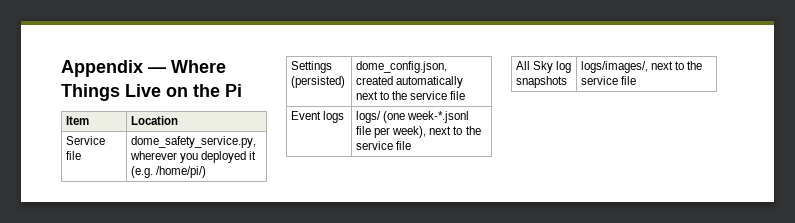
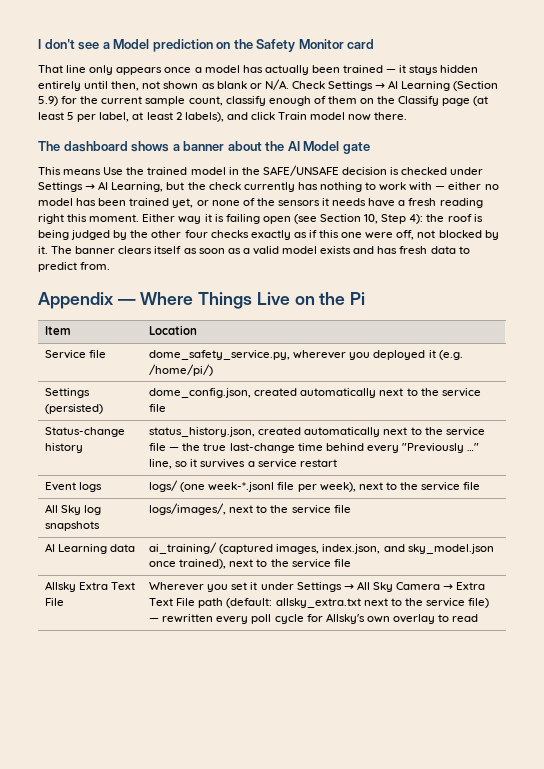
+ I don't see a Model prediction on the Safety Monitor card
+ That line only appears once a model has actually been trained — it stays hidden entirely until then, not shown as blank or N/A. Check Settings → AI Learning (Section 5.9) for the current sample count, classify enough of them on the Classify page (at least 5 per label, at least 2 labels), and click Train model now there.
+ The dashboard shows a banner about the AI Model gate
+ This means Use the trained model in the SAFE/UNSAFE decision is checked under Settings → AI Learning, but the check currently has nothing to work with — either no model has been trained yet, or none of the sensors it needs have a fresh reading right this moment. Either way it is failing open (see Section 10, Step 4): the roof is being judged by the other four checks exactly as if this one were off, not blocked by it. The banner clears itself as soon as a valid model exists and has fresh data to predict from.
+ Status-change history | status_history.json, created automatically next to the service file — the true last-change time behind every "Previously …" line, so it survives a service restart
+ AI Learning data | ai_training/ (captured images, index.json, and sky_model.json once trained), next to the service file
+ Allsky Extra Text File | Wherever you set it under Settings → All Sky Camera → Extra Text File path (default: allsky_extra.txt next to the service file) — rewritten every poll cycle for Allsky's own overlay to read

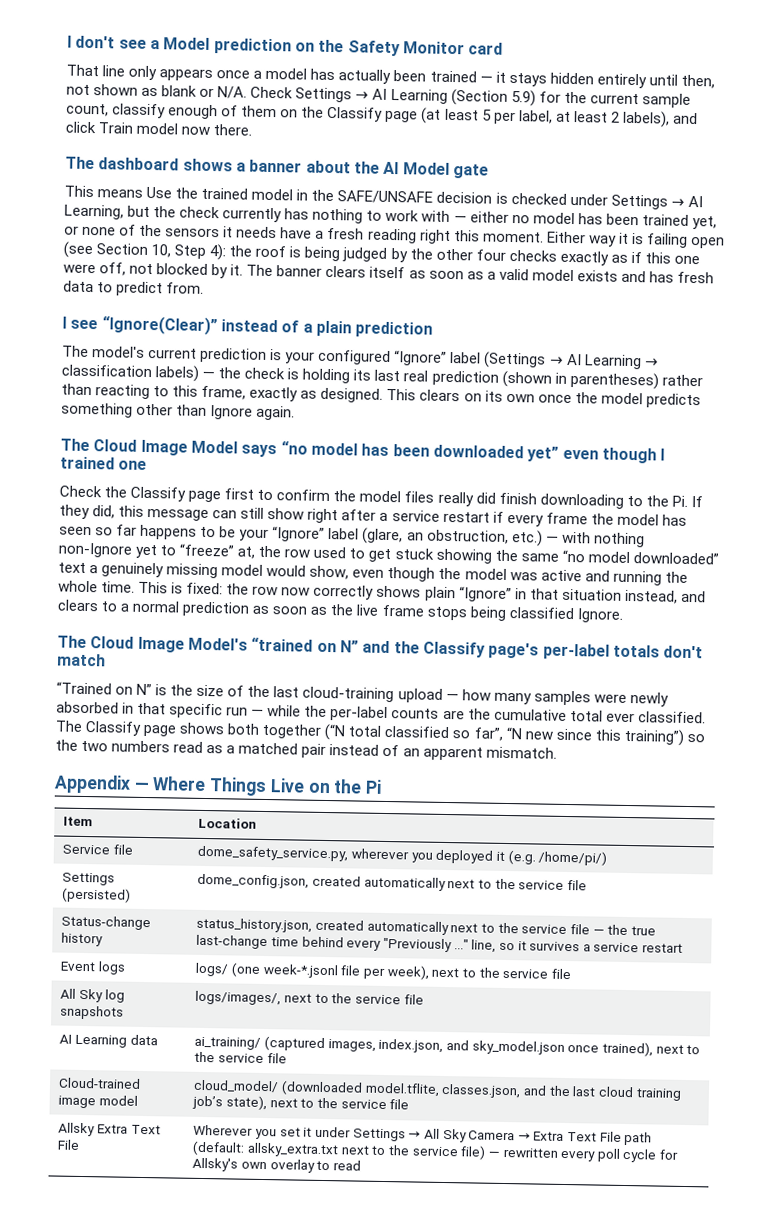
+ I see “Ignore(Clear)” instead of a plain prediction
+ The model's current prediction is your configured “Ignore” label (Settings → AI Learning → classification labels) — the check is holding its last real prediction (shown in parentheses) rather than reacting to this frame, exactly as designed. This clears on its own once the model predicts something other than Ignore again.
+ The Cloud Image Model says “no model has been downloaded yet” even though I trained one
+ Check the Classify page first to confirm the model files really did finish downloading to the Pi. If they did, this message can still show right after a service restart if every frame the model has seen so far happens to be your “Ignore” label (glare, an obstruction, etc.) — with nothing non-Ignore yet to “freeze” at, the row used to get stuck showing the same “no model downloaded” text a genuinely missing model would show, even though the model was active and running the whole time. This is fixed: the row now correctly shows plain “Ignore” in that situation instead, and clears to a normal prediction as soon as the live frame stops being classified Ignore.
+ The Cloud Image Model's “trained on N” and the Classify page's per-label totals don't match
+ “Trained on N” is the size of the last cloud-training upload — how many samples were newly absorbed in that specific run — while the per-label counts are the cumulative total ever classified. The Classify page shows both together (“N total classified so far”, “N new since this training”) so the two numbers read as a matched pair instead of an apparent mismatch.
+ Cloud-trained image model | cloud_model/ (downloaded model.tflite, classes.json, and the last cloud training job’s state), next to the service file

